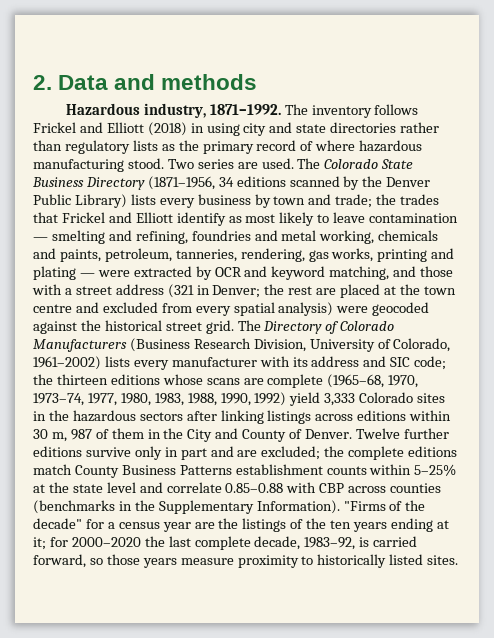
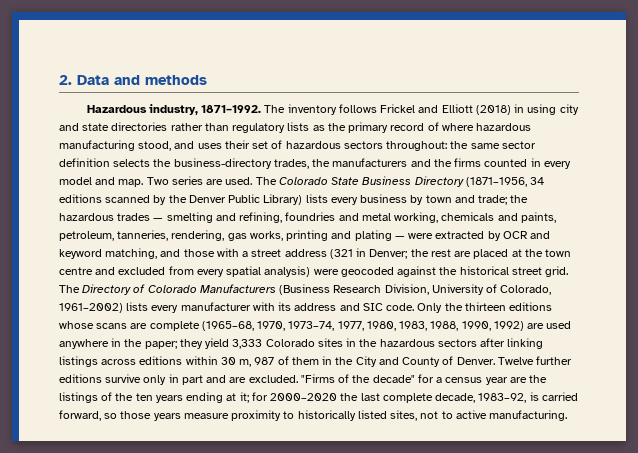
- The inventory follows Frickel and Elliott (2018) in using city and state directories rather than regulatory lists as the primary record of where hazardous manufacturing stood.
+ The inventory follows Frickel and Elliott (2018) in using city and state directories rather than regulatory lists as the primary record of where hazardous manufacturing stood, and uses their set of hazardous sectors throughout: the same sector definition selects the business-directory trades, the manufacturers and the firms counted in every model and map.
- the trades that Frickel and Elliott identify as most likely to leave contamination — smelting and refining, foundries and metal working, chemicals and paints, petroleum, tanneries, rendering, gas works, printing and plating — were extracted by OCR and keyword matching, and those with a street address (321 in Denver;
+ the hazardous trades — smelting and refining, foundries and metal working, chemicals and paints, petroleum, tanneries, rendering, gas works, printing and plating — were extracted by OCR and keyword matching, and those with a street address (321 in Denver;
- The Directory of Colorado Manufacturers (Business Research Division, University of Colorado, 1961–2002) lists every manufacturer with its address and SIC code; the thirteen editions whose scans are complete (1965–68, 1970, 1973–74, 1977, 1980, 1983, 1988, 1990, 1992) yield 3,333 Colorado sites in the hazardous sectors after linking listings across editions within 30 m, 987 of them in the City and County of Denver.
+ The Directory of Colorado Manufacturers (Business Research Division, University of Colorado, 1961–2002) lists every manufacturer with its address and SIC code. Only the thirteen editions whose scans are complete (1965–68, 1970, 1973–74, 1977, 1980, 1983, 1988, 1990, 1992) are used anywhere in the paper; they yield 3,333 Colorado sites in the hazardous sectors after linking listings across editions within 30 m, 987 of them in the City and County of Denver.
- Twelve further editions survive only in part and are excluded; the complete editions match County Business Patterns establishment counts within 5–25% at the state level and correlate 0.85–0.88 with CBP across counties (benchmarks in the Supplementary Information).
+ Twelve further editions survive only in part and are excluded.
- "Firms of the decade" for a census year are the listings of the ten years ending at it; for 2000–2020 the last complete decade, 1983–92, is carried forward, so those years measure proximity to historically listed sites.
+ "Firms of the decade" for a census year are the listings of the ten years ending at it; for 2000–2020 the last complete decade, 1983–92, is carried forward, so those years measure proximity to historically listed sites, not to active manufacturing.

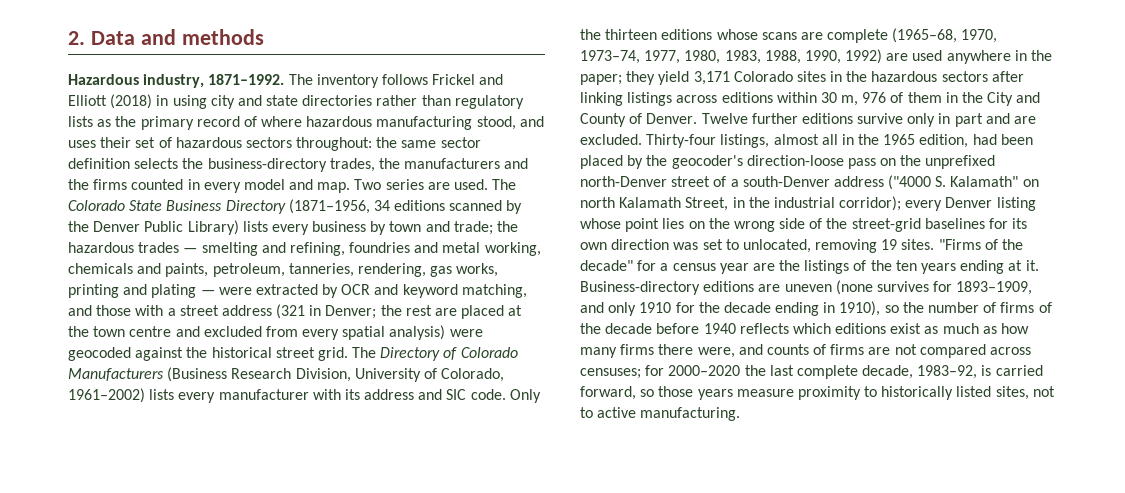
- Only the thirteen editions whose scans are complete (1965–68, 1970, 1973–74, 1977, 1980, 1983, 1988, 1990, 1992) are used anywhere in the paper; they yield 3,333 Colorado sites in the hazardous sectors after linking listings across editions within 30 m, 987 of them in the City and County of Denver.
+ Only the thirteen editions whose scans are complete (1965–68, 1970, 1973–74, 1977, 1980, 1983, 1988, 1990, 1992) are used anywhere in the paper; they yield 3,171 Colorado sites in the hazardous sectors after linking listings across editions within 30 m, 976 of them in the City and County of Denver.
+ Thirty-four listings, almost all in the 1965 edition, had been placed by the geocoder's direction-loose pass on the unprefixed north-Denver street of a south-Denver address ("4000 S. Kalamath" on north Kalamath Street, in the industrial corridor); every Denver listing whose point lies on the wrong side of the street-grid baselines for its own direction was set to unlocated, removing 19 sites.
- "Firms of the decade" for a census year are the listings of the ten years ending at it; for 2000–2020 the last complete decade, 1983–92, is carried forward, so those years measure proximity to historically listed sites, not to active manufacturing.
+ "Firms of the decade" for a census year are the listings of the ten years ending at it. Business-directory editions are uneven (none survives for 1893–1909, and only 1910 for the decade ending in 1910), so the number of firms of the decade before 1940 reflects which editions exist as much as how many firms there were, and counts of firms are not compared across censuses; for 2000–2020 the last complete decade, 1983–92, is carried forward, so those years measure proximity to historically listed sites, not to active manufacturing.

